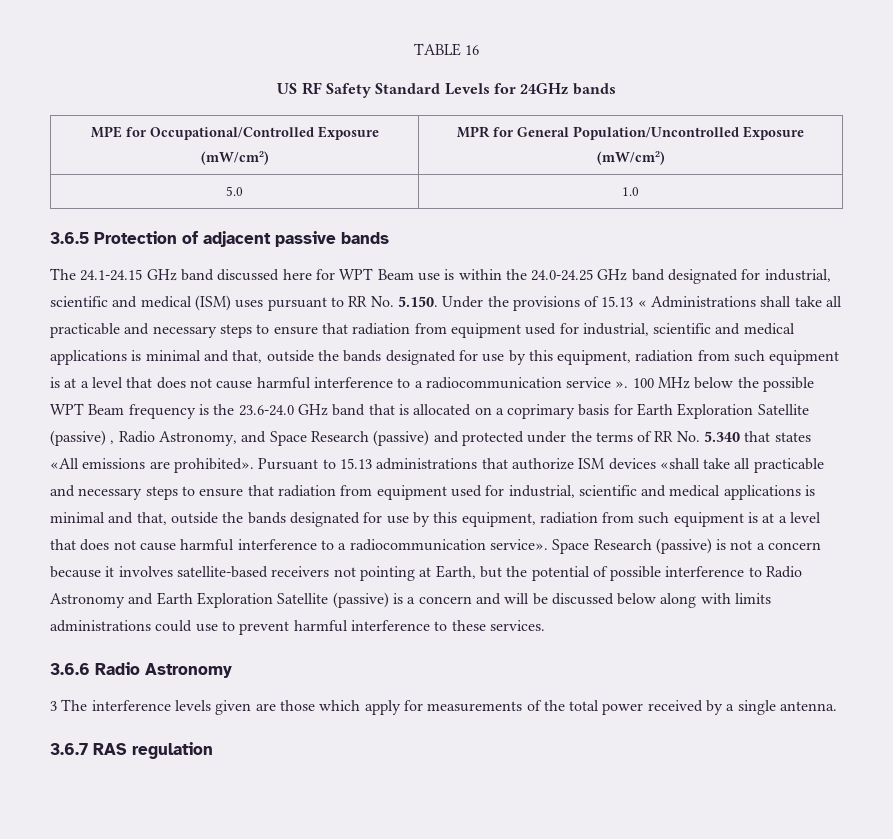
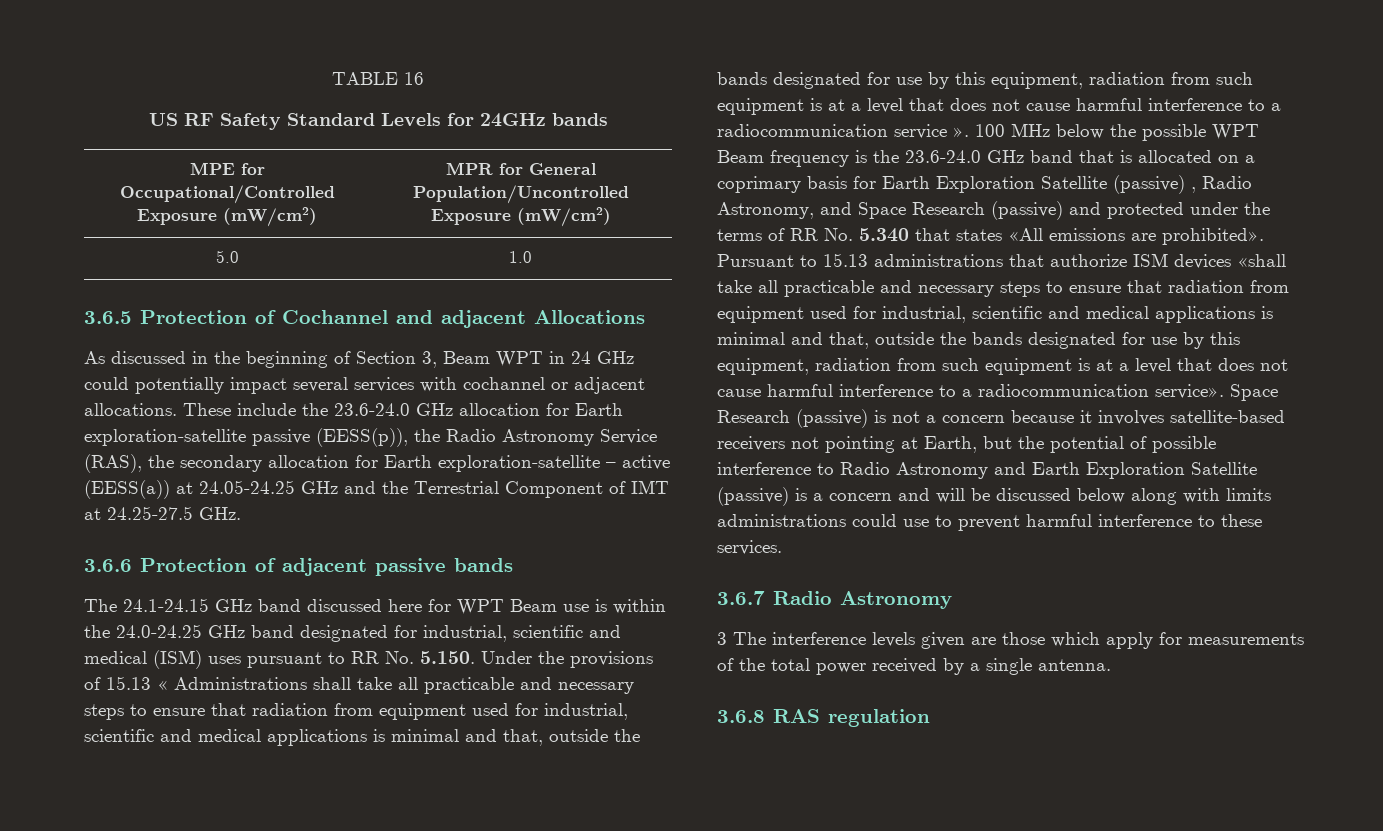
- 3.6.5 Protection of adjacent passive bands
+ 3.6.5 Protection of Cochannel and adjacent Allocations
+ As discussed in the beginning of Section 3, Beam WPT in 24 GHz could potentially impact several services with cochannel or adjacent allocations. These include the 23.6-24.0 GHz allocation for Earth exploration-satellite passive (EESS(p)), the Radio Astronomy Service (RAS), the secondary allocation for Earth exploration-satellite – active (EESS(a)) at 24.05-24.25 GHz and the Terrestrial Component of IMT at 24.25-27.5 GHz.
+ 3.6.6 Protection of adjacent passive bands
- 3.6.6 Radio Astronomy
+ 3.6.7 Radio Astronomy
- 3.6.7 RAS regulation
+ 3.6.8 RAS regulation

